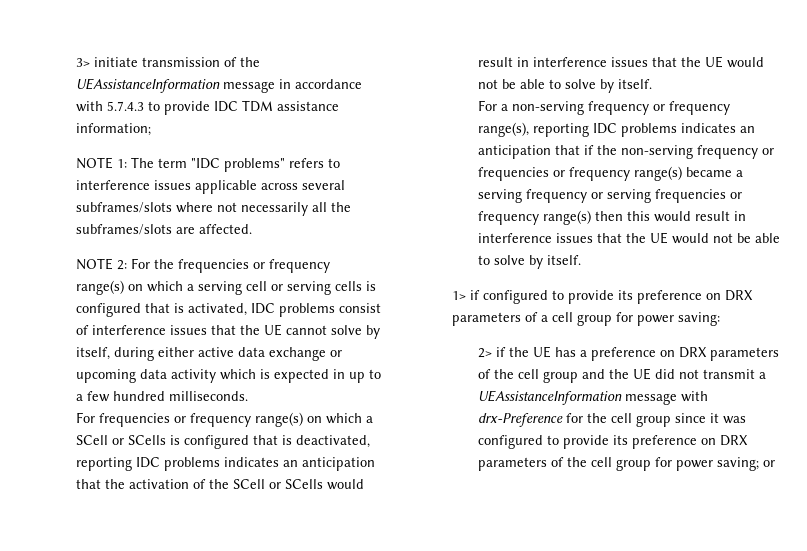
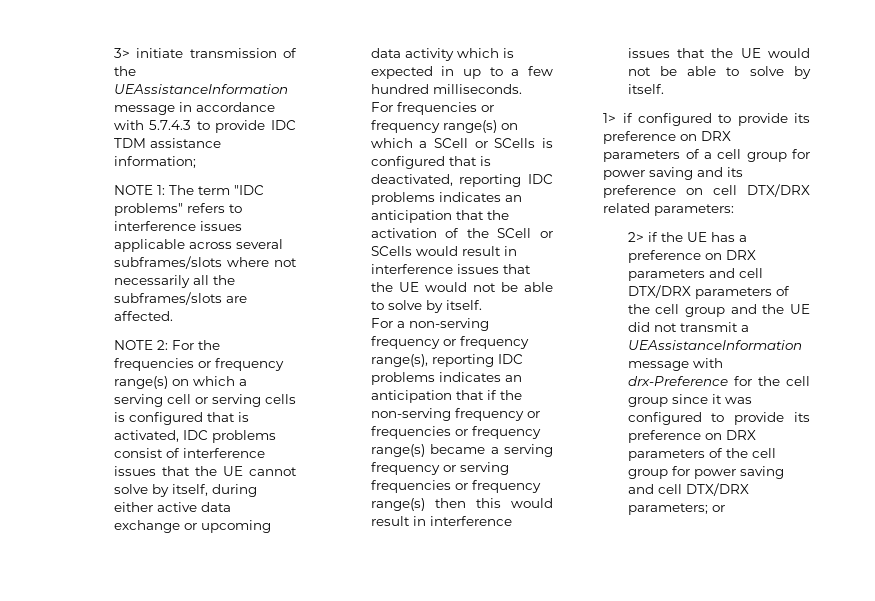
- 1> if configured to provide its preference on DRX parameters of a cell group for power saving:
+ 1> if configured to provide its preference on DRX parameters of a cell group for power saving and its preference on cell DTX/DRX related parameters:
- 2> if the UE has a preference on DRX parameters of the cell group and the UE did not transmit a UEAssistanceInformation message with drx-Preference for the cell group since it was configured to provide its preference on DRX parameters of the cell group for power saving; or
+ 2> if the UE has a preference on DRX parameters and cell DTX/DRX parameters of the cell group and the UE did not transmit a UEAssistanceInformation message with drx-Preference for the cell group since it was configured to provide its preference on DRX parameters of the cell group for power saving and cell DTX/DRX parameters; or

